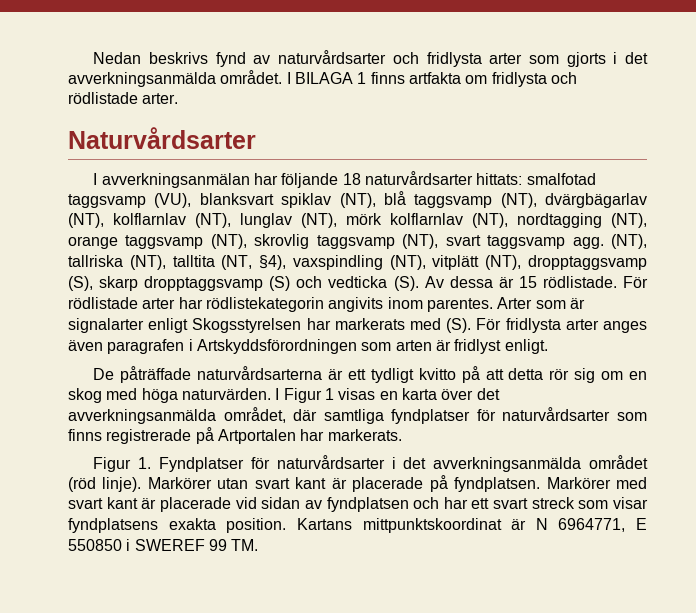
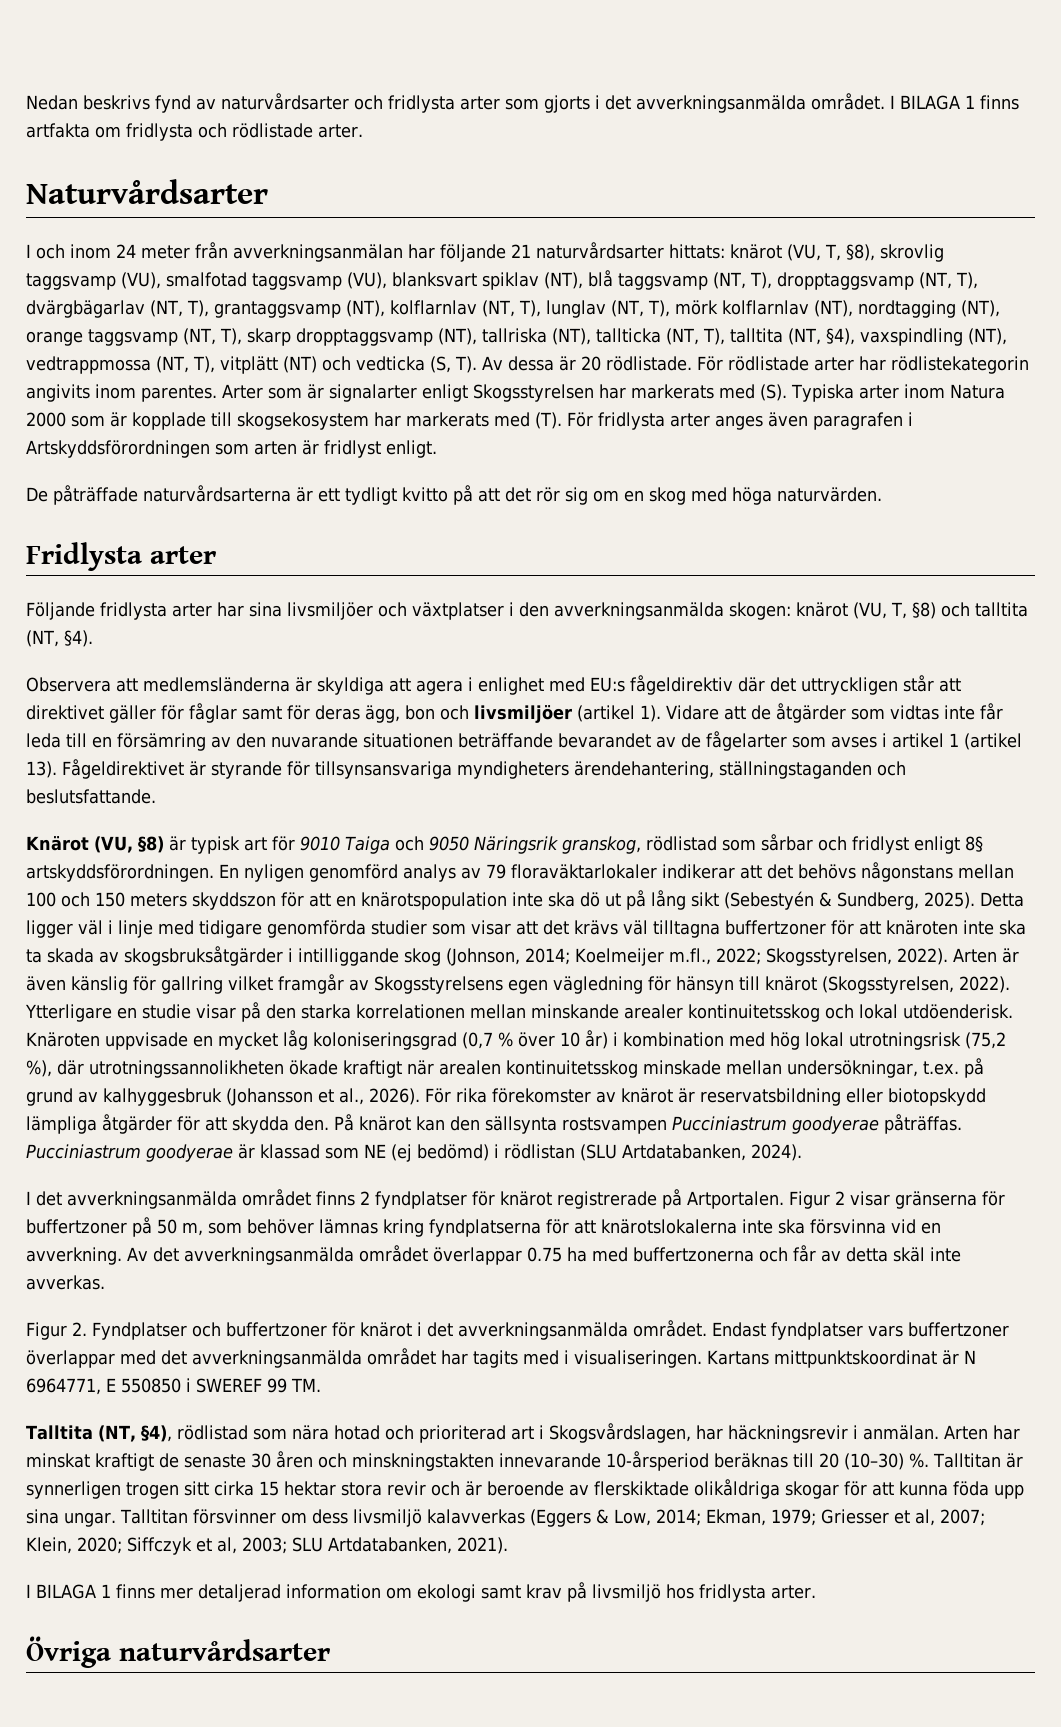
- I avverkningsanmälan har följande 18 naturvårdsarter hittats: smalfotad taggsvamp (VU), blanksvart spiklav (NT), blå taggsvamp (NT), dvärgbägarlav (NT), kolflarnlav (NT), lunglav (NT), mörk kolflarnlav (NT), nordtagging (NT), orange taggsvamp (NT), skrovlig taggsvamp (NT), svart taggsvamp agg. (NT), tallriska (NT), talltita (NT, §4), vaxspindling (NT), vitplätt (NT), dropptaggsvamp (S), skarp dropptaggsvamp (S) och vedticka (S). Av dessa är 15 rödlistade.
+ I och inom 24 meter från avverkningsanmälan har följande 21 naturvårdsarter hittats: knärot (VU, T, §8), skrovlig taggsvamp (VU), smalfotad taggsvamp (VU), blanksvart spiklav (NT), blå taggsvamp (NT, T), dropptaggsvamp (NT, T), dvärgbägarlav (NT, T), grantaggsvamp (NT), kolflarnlav (NT, T), lunglav (NT, T), mörk kolflarnlav (NT), nordtagging (NT), orange taggsvamp (NT, T), skarp dropptaggsvamp (NT), tallriska (NT), tallticka (NT, T), talltita (NT, §4), vaxspindling (NT), vedtrappmossa (NT, T), vitplätt (NT) och vedticka (S, T). Av dessa är 20 rödlistade.
- Arter som är signalarter enligt Skogsstyrelsen har markerats med (S). För fridlysta arter anges även paragrafen i Artskyddsförordningen som arten är fridlyst enligt.
+ Arter som är signalarter enligt Skogsstyrelsen har markerats med (S). Typiska arter inom Natura 2000 som är kopplade till skogsekosystem har markerats med (T). För fridlysta arter anges även paragrafen i Artskyddsförordningen som arten är fridlyst enligt.
- De påträffade naturvårdsarterna är ett tydligt kvitto på att detta rör sig om en skog med höga naturvärden. I Figur 1 visas en karta över det avverkningsanmälda området, där samtliga fyndplatser för naturvårdsarter som finns registrerade på Artportalen har markerats.
- Figur 1. Fyndplatser för naturvårdsarter i det avverkningsanmälda området (röd linje). Markörer utan svart kant är placerade på fyndplatsen. Markörer med svart kant är placerade vid sidan av fyndplatsen och har ett svart streck som visar fyndplatsens exakta position.
+ De påträffade naturvårdsarterna är ett tydligt kvitto på att det rör sig om en skog med höga naturvärden.
+ Fridlysta arter
+ Följande fridlysta arter har sina livsmiljöer och växtplatser i den avverkningsanmälda skogen: knärot (VU, T, §8) och talltita (NT, §4).
+ Observera att medlemsländerna är skyldiga att agera i enlighet med EU:s fågeldirektiv där det uttryckligen står att direktivet gäller för fåglar samt för deras ägg, bon och livsmiljöer (artikel 1). Vidare att de åtgärder som vidtas inte får leda till en försämring av den nuvarande situationen beträffande bevarandet av de fågelarter som avses i artikel 1 (artikel 13). Fågeldirektivet är styrande för tillsynsansvariga myndigheters ärendehantering, ställningstaganden och beslutsfattande.
+ Knärot (VU, §8) är typisk art för 9010 Taiga och 9050 Näringsrik granskog, rödlistad som sårbar och fridlyst enligt 8§ artskyddsförordningen. En nyligen genomförd analys av 79 floraväktarlokaler indikerar att det behövs någonstans mellan 100 och 150 meters skyddszon för att en knärotspopulation inte ska dö ut på lång sikt (Sebestyén & Sundberg, 2025). Detta ligger väl i linje med tidigare genomförda studier som visar att det krävs väl tilltagna buffertzoner för att knäroten inte ska ta skada av skogsbruksåtgärder i intilliggande skog (Johnson, 2014; Koelmeijer m.fl., 2022; Skogsstyrelsen, 2022). Arten är även känslig för gallring vilket framgår av Skogsstyrelsens egen vägledning för hänsyn till knärot (Skogsstyrelsen, 2022). Ytterligare en studie visar på den starka korrelationen mellan minskande arealer kontinuitetsskog och lokal utdöenderisk. Knäroten uppvisade en mycket låg koloniseringsgrad (0,7 % över 10 år) i kombination med hög lokal utrotningsrisk (75,2 %), där utrotningssannolikheten ökade kraftigt när arealen kontinuitetsskog minskade mellan undersökningar, t.ex. på grund av kalhyggesbruk (Johansson et al., 2026). För rika förekomster av knärot är reservatsbildning eller biotopskydd lämpliga åtgärder för att skydda den. På knärot kan den sällsynta rostsvampen Pucciniastrum goodyerae påträffas. Pucciniastrum goodyerae är klassad som NE (ej bedömd) i rödlistan (SLU Artdatabanken, 2024).
+ I det avverkningsanmälda området finns 2 fyndplatser för knärot registrerade på Artportalen. Figur 2 visar gränserna för buffertzoner på 50 m, som behöver lämnas kring fyndplatserna för att knärotslokalerna inte ska försvinna vid en avverkning. Av det avverkningsanmälda området överlappar 0.75 ha med buffertzonerna och får av detta skäl inte avverkas.
+ Figur 2. Fyndplatser och buffertzoner för knärot i det avverkningsanmälda området. Endast fyndplatser vars buffertzoner överlappar med det avverkningsanmälda området har tagits med i visualiseringen.
+ Talltita (NT, §4), rödlistad som nära hotad och prioriterad art i Skogsvårdslagen, har häckningsrevir i anmälan. Arten har minskat kraftigt de senaste 30 åren och minskningstakten innevarande 10-årsperiod beräknas till 20 (10–30) %. Talltitan är synnerligen trogen sitt cirka 15 hektar stora revir och är beroende av flerskiktade olikåldriga skogar för att kunna föda upp sina ungar. Talltitan försvinner om dess livsmiljö kalavverkas (Eggers & Low, 2014; Ekman, 1979; Griesser et al, 2007; Klein, 2020; Siffczyk et al, 2003; SLU Artdatabanken, 2021).
+ I BILAGA 1 finns mer detaljerad information om ekologi samt krav på livsmiljö hos fridlysta arter.
+ Övriga naturvårdsarter

